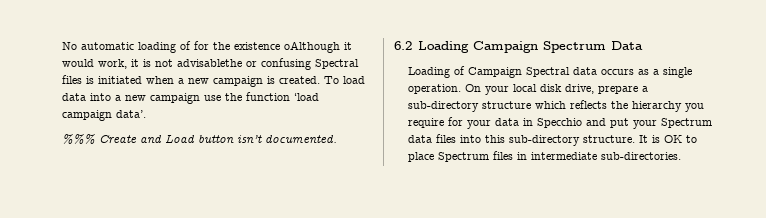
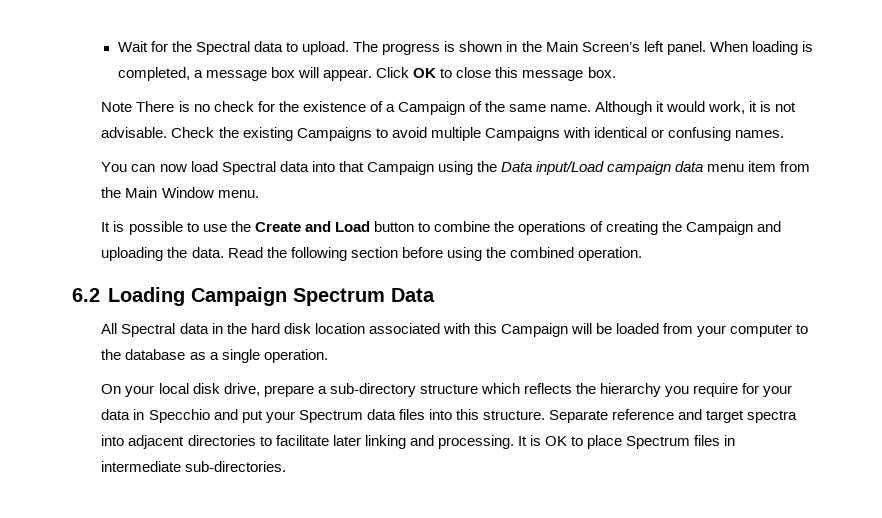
- No automatic loading of for the existence oAlthough it would work, it is not advisablethe or confusing Spectral files is initiated when a new campaign is created. To load data into a new campaign use the function ‘load campaign data’.
- %%% Create and Load button isn’t documented.
+ Wait for the Spectral data to upload. The progress is shown in the Main Screen’s left panel. When loading is completed, a message box will appear. Click OK to close this message box.
+ Note There is no check for the existence of a Campaign of the same name. Although it would work, it is not advisable. Check the existing Campaigns to avoid multiple Campaigns with identical or confusing names.
+ You can now load Spectral data into that Campaign using the Data input/Load campaign data menu item from the Main Window menu.
+ It is possible to use the Create and Load button to combine the operations of creating the Campaign and uploading the data. Read the following section before using the combined operation.
- Loading of Campaign Spectral data occurs as a single operation. On your local disk drive, prepare a sub-directory structure which reflects the hierarchy you require for your data in Specchio and put your Spectrum data files into this sub-directory structure.
+ All Spectral data in the hard disk location associated with this Campaign will be loaded from your computer to the database as a single operation.
+ On your local disk drive, prepare a sub-directory structure which reflects the hierarchy you require for your data in Specchio and put your Spectrum data files into this structure. Separate reference and target spectra into adjacent directories to facilitate later linking and processing.

